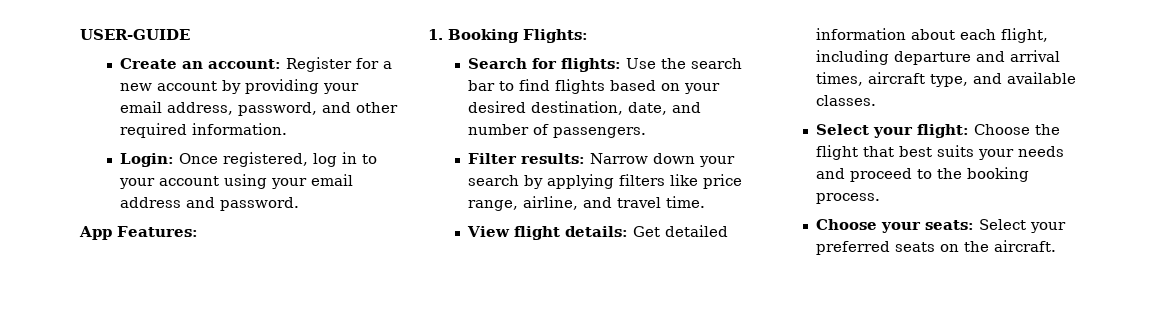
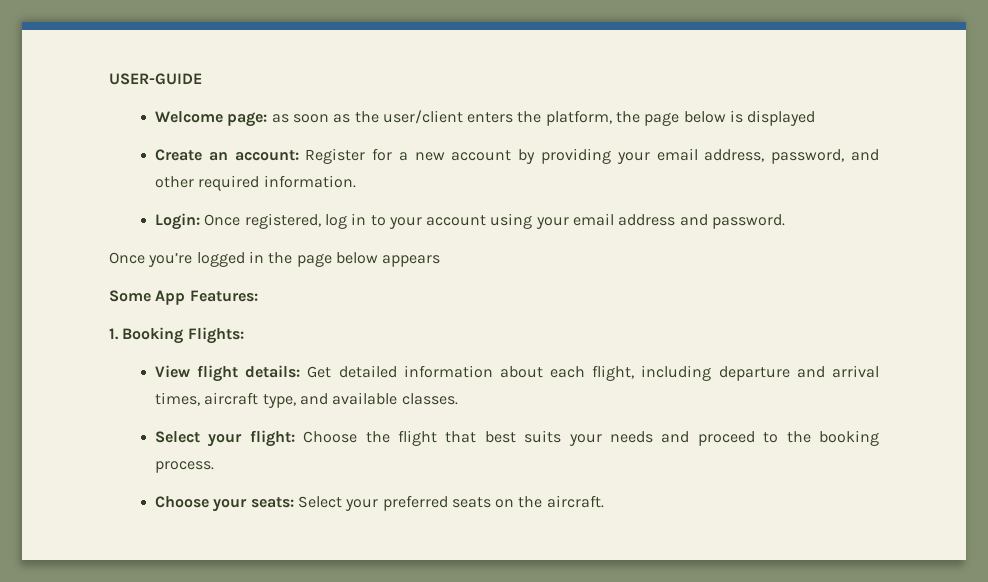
+ Welcome page: as soon as the user/client enters the platform, the page below is displayed
- App Features:
+ Once you’re logged in the page below appears
+ Some App Features:
- Search for flights: Use the search bar to find flights based on your desired destination, date, and number of passengers.
- Filter results: Narrow down your search by applying filters like price range, airline, and travel time.

